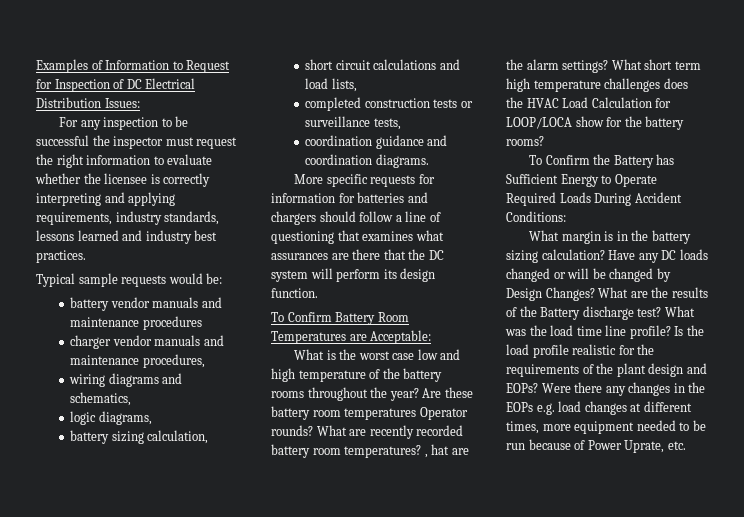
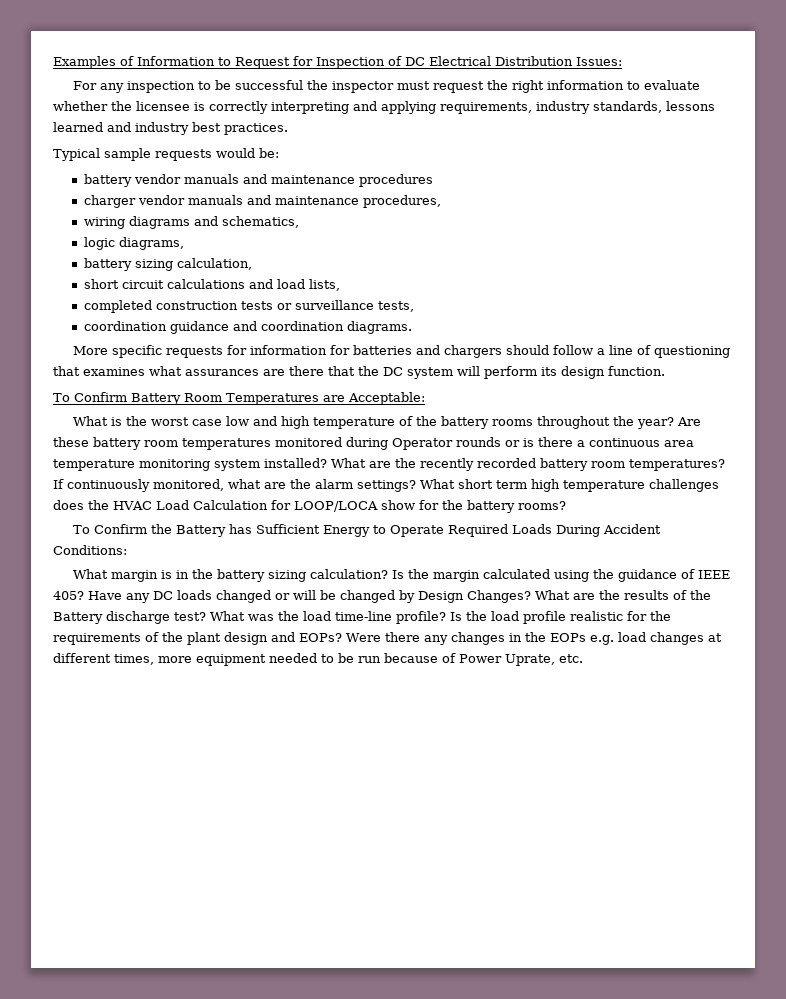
- Are these battery room temperatures Operator rounds? What are recently recorded battery room temperatures? , hat are the alarm settings?
+ Are these battery room temperatures monitored during Operator rounds or is there a continuous area temperature monitoring system installed? What are the recently recorded battery room temperatures? If continuously monitored, what are the alarm settings?
+ Is the margin calculated using the guidance of IEEE 405?
- What was the load time line profile?
+ What was the load time-line profile?

